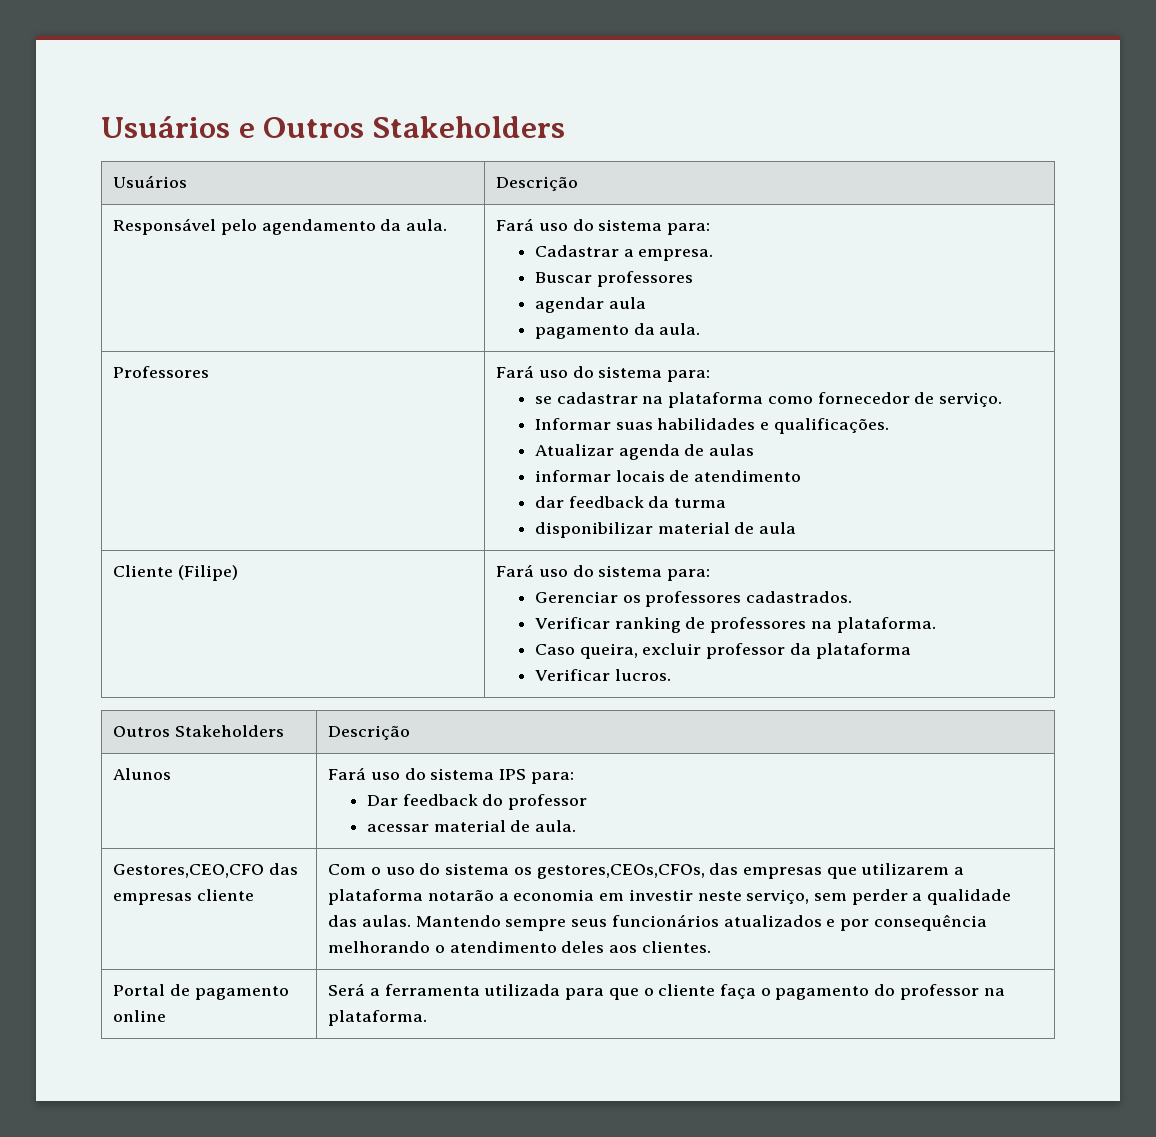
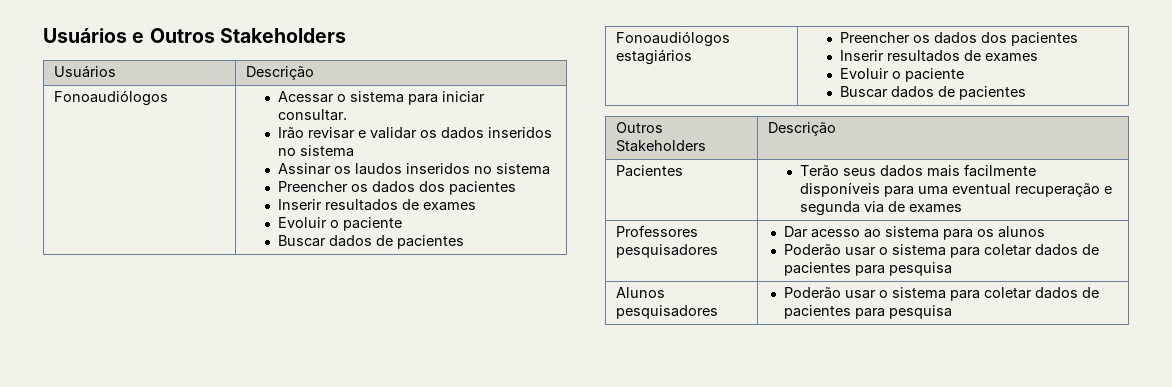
- Responsável pelo agendamento da aula. | Fará uso do sistema para:
- Cadastrar a empresa.
- Buscar professores
- agendar aula
- pagamento da aula.
- Professores | Fará uso do sistema para:
- se cadastrar na plataforma como fornecedor de serviço.
- Informar suas habilidades e qualificações.
- Atualizar agenda de aulas
- informar locais de atendimento
- dar feedback da turma
- disponibilizar material de aula
- Cliente (Filipe) | Fará uso do sistema para:
- Gerenciar os professores cadastrados.
- Verificar ranking de professores na plataforma.
- Caso queira, excluir professor da plataforma
- Verificar lucros.
+ Fonoaudiólogos | Acessar o sistema para iniciar consultar.
+ Irão revisar e validar os dados inseridos no sistema
+ Assinar os laudos inseridos no sistema
+ Preencher os dados dos pacientes
+ Inserir resultados de exames
+ Evoluir o paciente
+ Buscar dados de pacientes
+ Fonoaudiólogos estagiários | Preencher os dados dos pacientes
+ Inserir resultados de exames
+ Evoluir o paciente
+ Buscar dados de pacientes
  Outros Stakeholders | Descrição
- Alunos | Fará uso do sistema IPS para:
- Dar feedback do professor
- acessar material de aula.
- Gestores,CEO,CFO das empresas cliente | Com o uso do sistema os gestores,CEOs,CFOs, das empresas que utilizarem a plataforma notarão a economia em investir neste serviço, sem perder a qualidade das aulas. Mantendo sempre seus funcionários atualizados e por consequência melhorando o atendimento deles aos clientes.
- Portal de pagamento online | Será a ferramenta utilizada para que o cliente faça o pagamento do professor na plataforma.
+ Pacientes | Terão seus dados mais facilmente disponíveis para uma eventual recuperação e segunda via de exames
+ Professores pesquisadores | Dar acesso ao sistema para os alunos
+ Poderão usar o sistema para coletar dados de pacientes para pesquisa
+ Alunos pesquisadores | Poderão usar o sistema para coletar dados de pacientes para pesquisa

